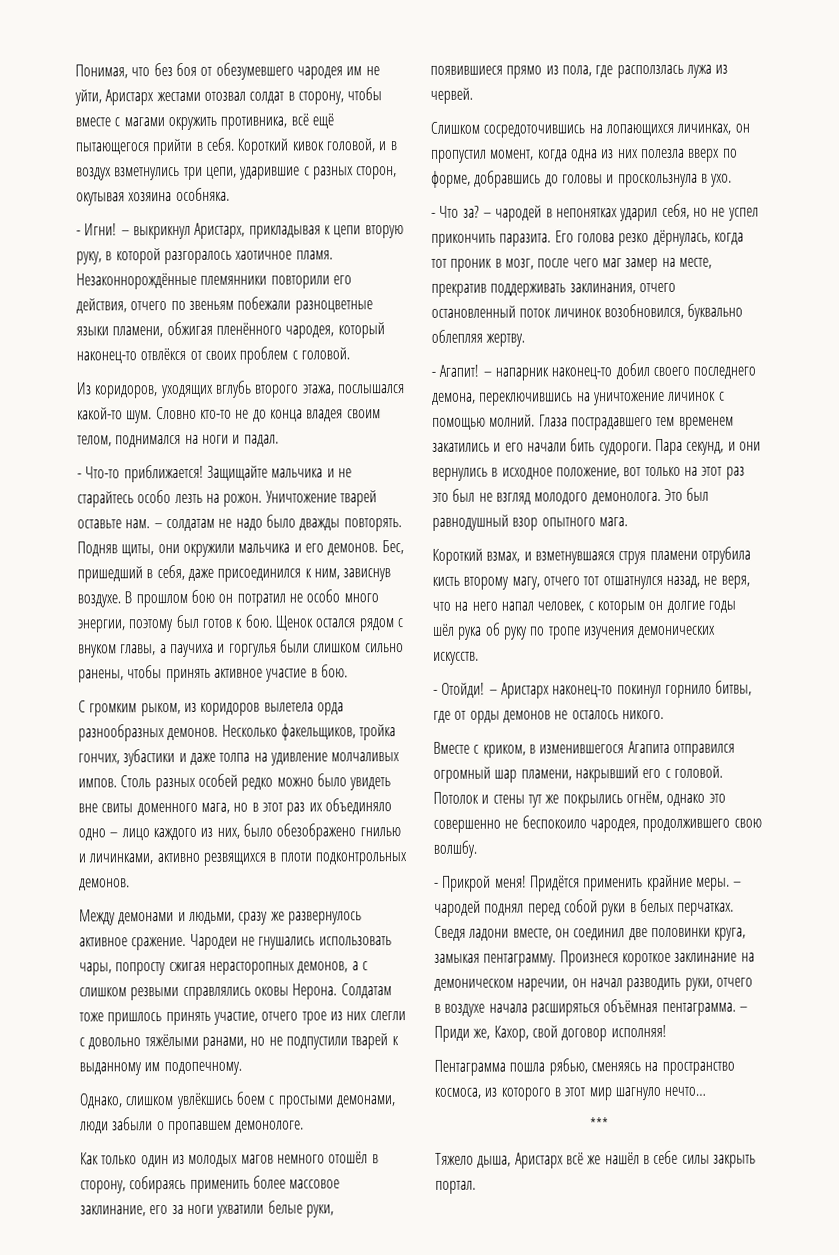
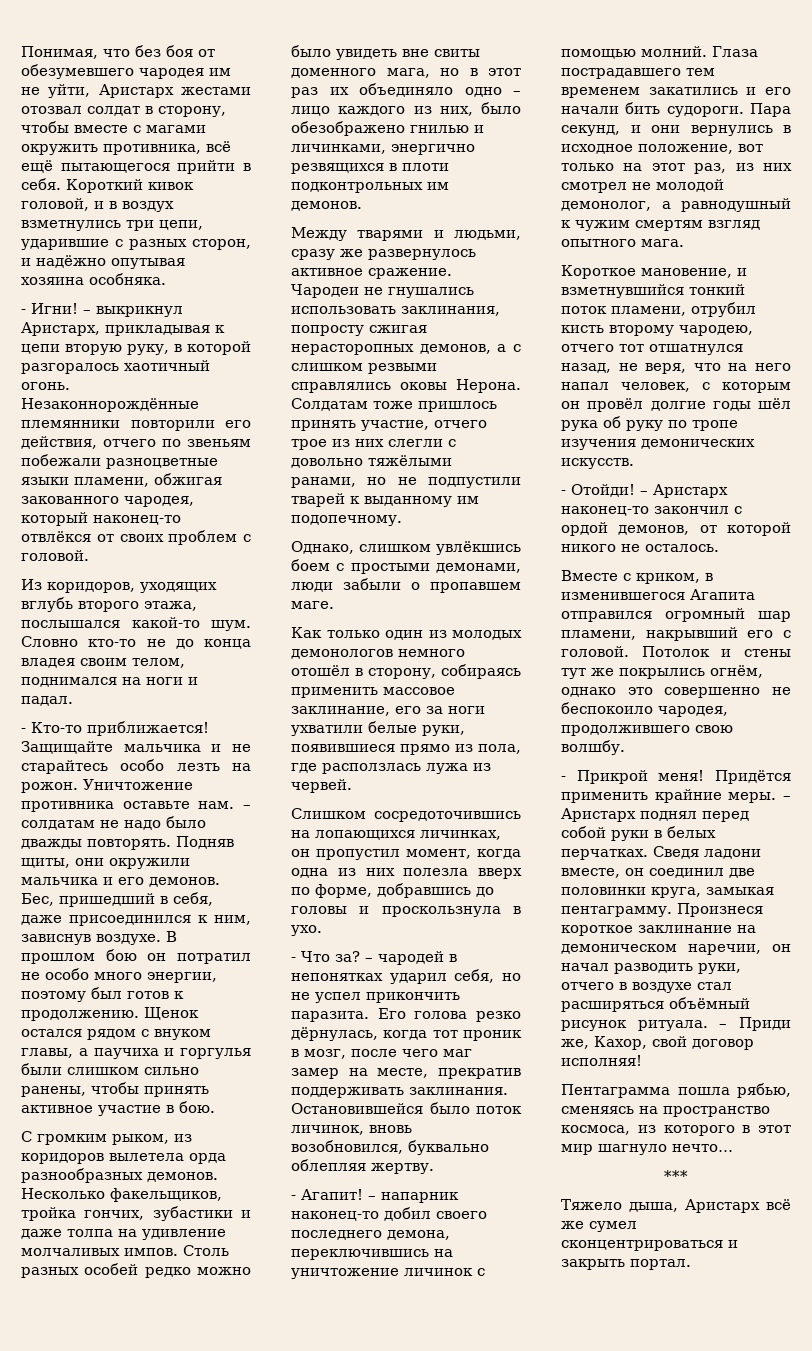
- Короткий кивок головой, и в воздух взметнулись три цепи, ударившие с разных сторон, окутывая хозяина особняка.
+ Короткий кивок головой, и в воздух взметнулись три цепи, ударившие с разных сторон, и надёжно опутывая хозяина особняка.
- – выкрикнул Аристарх, прикладывая к цепи вторую руку, в которой разгоралось хаотичное пламя.
+ – выкрикнул Аристарх, прикладывая к цепи вторую руку, в которой разгоралось хаотичный огонь.
- Незаконнорождённые племянники повторили его действия, отчего по звеньям побежали разноцветные языки пламени, обжигая пленённого чародея, который наконец-то отвлёкся от своих проблем с головой.
+ Незаконнорождённые племянники повторили его действия, отчего по звеньям побежали разноцветные языки пламени, обжигая закованного чародея, который наконец-то отвлёкся от своих проблем с головой.
- - Что-то приближается!
+ - Кто-то приближается!
- Уничтожение тварей оставьте нам.
+ Уничтожение противника оставьте нам.
- В прошлом бою он потратил не особо много энергии, поэтому был готов к бою.
+ В прошлом бою он потратил не особо много энергии, поэтому был готов к продолжению.
- Столь разных особей редко можно было увидеть вне свиты доменного мага, но в этот раз их объединяло одно – лицо каждого из них, было обезображено гнилью и личинками, активно резвящихся в плоти подконтрольных демонов.
+ Столь разных особей редко можно было увидеть вне свиты доменного мага, но в этот раз их объединяло одно – лицо каждого из них, было обезображено гнилью и личинками, энергично резвящихся в плоти подконтрольных им демонов.
- Между демонами и людьми, сразу же развернулось активное сражение.
+ Между тварями и людьми, сразу же развернулось активное сражение.
- Чародеи не гнушались использовать чары, попросту сжигая нерасторопных демонов, а с слишком резвыми справлялись оковы Нерона.
+ Чародеи не гнушались использовать заклинания, попросту сжигая нерасторопных демонов, а с слишком резвыми справлялись оковы Нерона.
- Однако, слишком увлёкшись боем с простыми демонами, люди забыли о пропавшем демонологе.
+ Однако, слишком увлёкшись боем с простыми демонами, люди забыли о пропавшем маге.
- Как только один из молодых магов немного отошёл в сторону, собираясь применить более массовое заклинание, его за ноги ухватили белые руки, появившиеся прямо из пола, где расползлась лужа из червей.
+ Как только один из молодых демонологов немного отошёл в сторону, собираясь применить массовое заклинание, его за ноги ухватили белые руки, появившиеся прямо из пола, где расползлась лужа из червей.
- Его голова резко дёрнулась, когда тот проник в мозг, после чего маг замер на месте, прекратив поддерживать заклинания, отчего остановленный поток личинок возобновился, буквально облепляя жертву.
+ Его голова резко дёрнулась, когда тот проник в мозг, после чего маг замер на месте, прекратив поддерживать заклинания. Остановившейся было поток личинок, вновь возобновился, буквально облепляя жертву.
- Пара секунд, и они вернулись в исходное положение, вот только на этот раз это был не взгляд молодого демонолога. Это был равнодушный взор опытного мага.
- Короткий взмах, и взметнувшаяся струя пламени отрубила кисть второму магу, отчего тот отшатнулся назад, не веря, что на него напал человек, с которым он долгие годы шёл рука об руку по тропе изучения демонических искусств.
+ Пара секунд, и они вернулись в исходное положение, вот только на этот раз, из них смотрел не молодой демонолог, а равнодушный к чужим смертям взгляд опытного мага.
+ Короткое мановение, и взметнувшийся тонкий поток пламени, отрубил кисть второму чародею, отчего тот отшатнулся назад, не веря, что на него напал человек, с которым он провёл долгие годы шёл рука об руку по тропе изучения демонических искусств.
- – Аристарх наконец-то покинул горнило битвы, где от орды демонов не осталось никого.
+ – Аристарх наконец-то закончил с ордой демонов, от которой никого не осталось.
- – чародей поднял перед собой руки в белых перчатках.
+ – Аристарх поднял перед собой руки в белых перчатках.
- Произнеся короткое заклинание на демоническом наречии, он начал разводить руки, отчего в воздухе начала расширяться объёмная пентаграмма.
+ Произнеся короткое заклинание на демоническом наречии, он начал разводить руки, отчего в воздухе стал расширяться объёмный рисунок ритуала.
- Тяжело дыша, Аристарх всё же нашёл в себе силы закрыть портал.
+ Тяжело дыша, Аристарх всё же сумел сконцентрироваться и закрыть портал.

